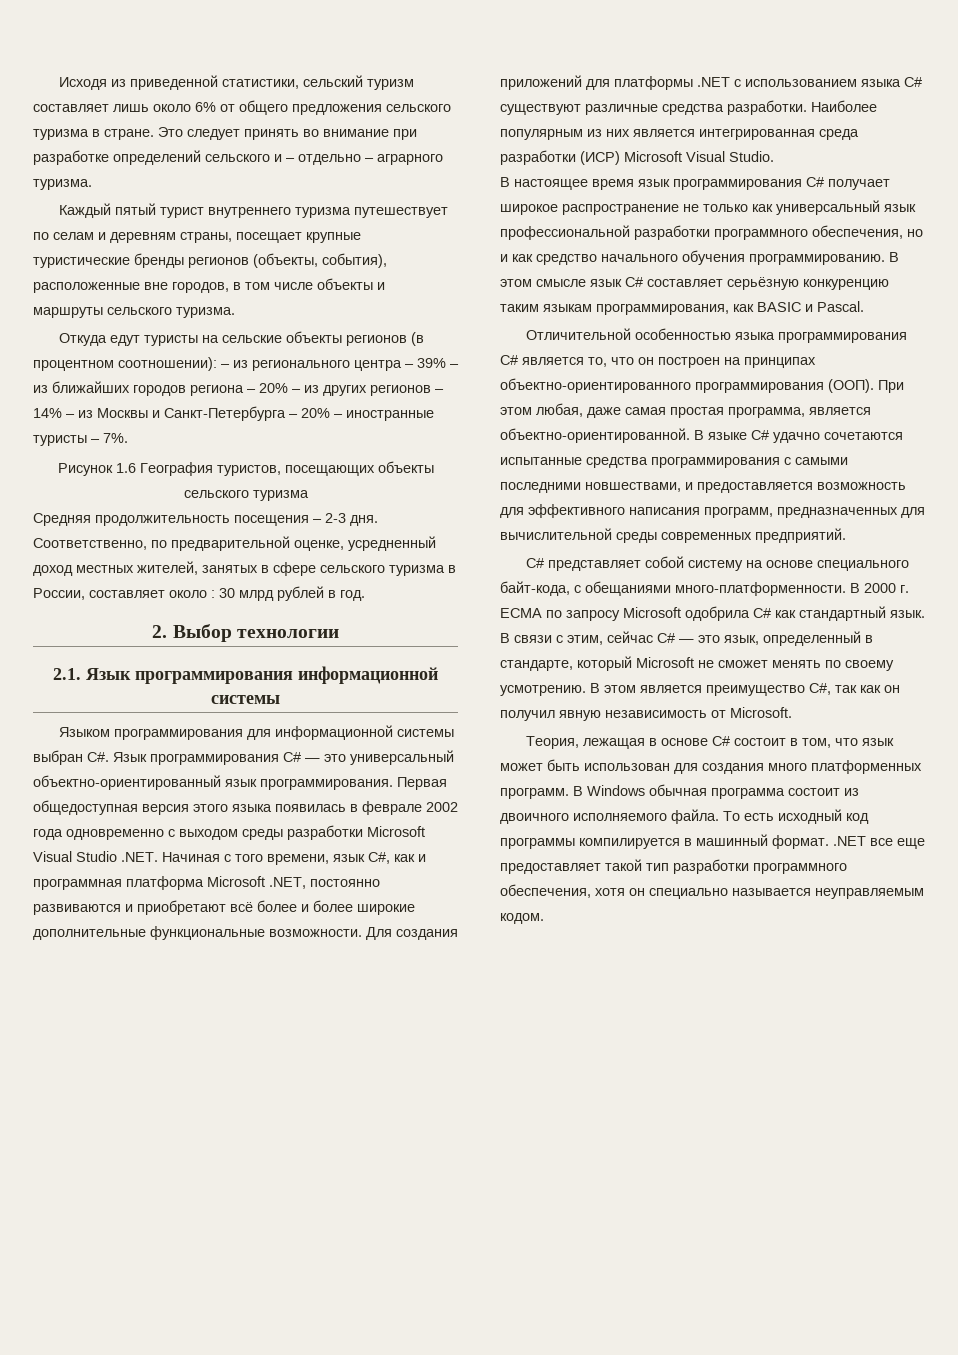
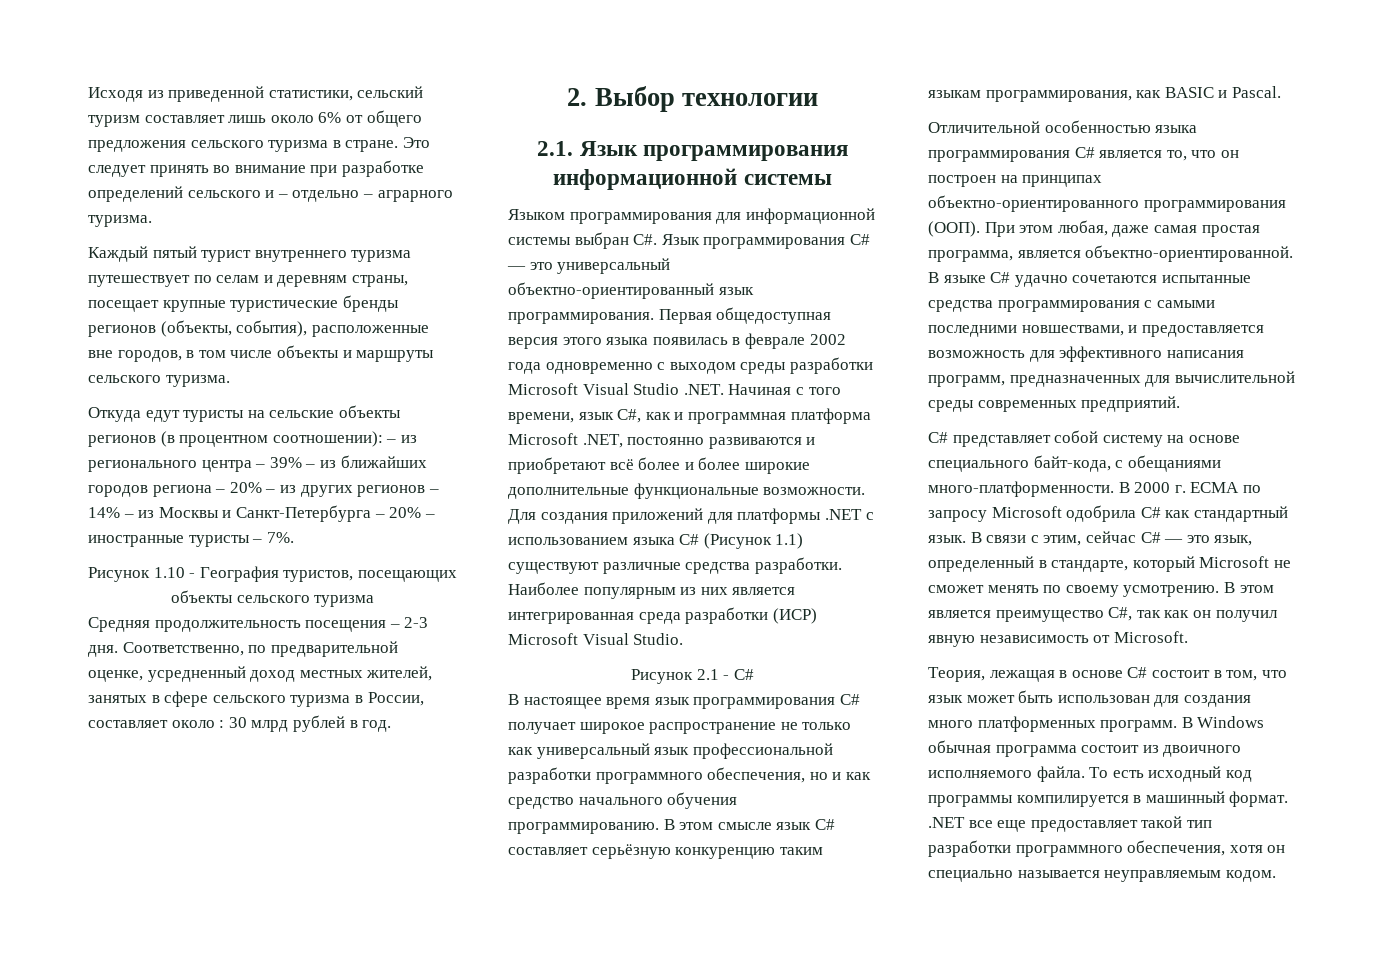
- Рисунок 1.6 География туристов, посещающих объекты сельского туризма
+ Рисунок 1.10 - География туристов, посещающих объекты сельского туризма
- Для создания приложений для платформы .NET с использованием языка C# существуют различные средства разработки.
+ Для создания приложений для платформы .NET с использованием языка C# (Рисунок 1.1) существуют различные средства разработки.
+ Рисунок 2.1 - C#

